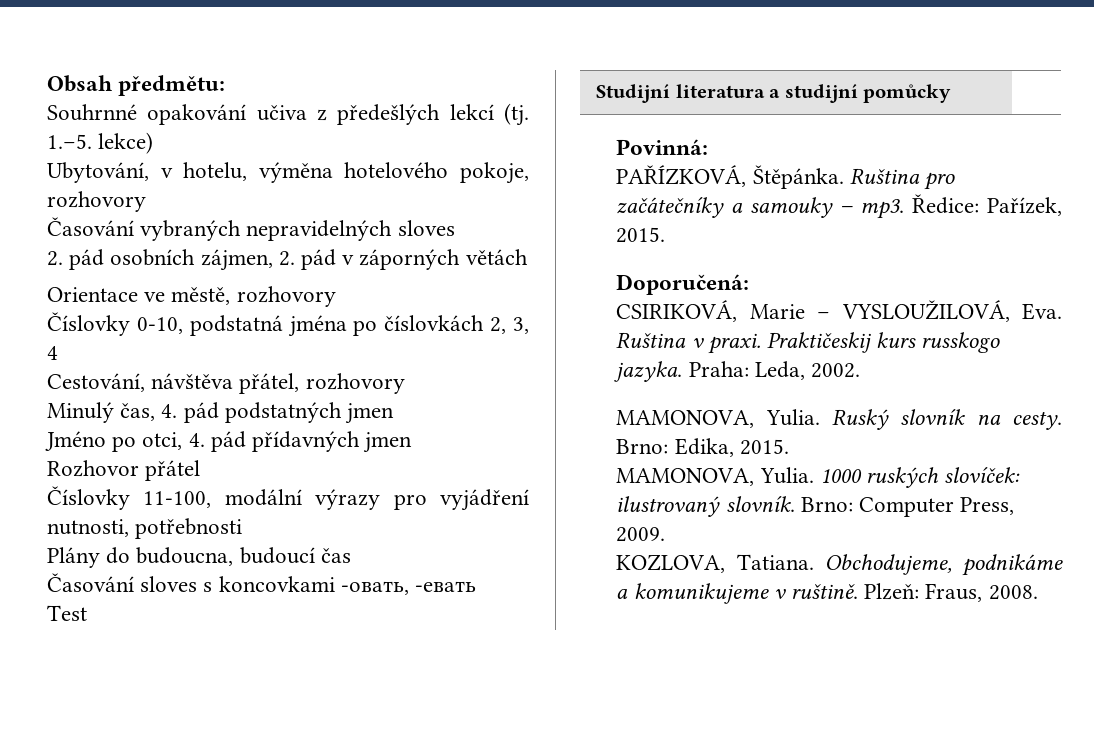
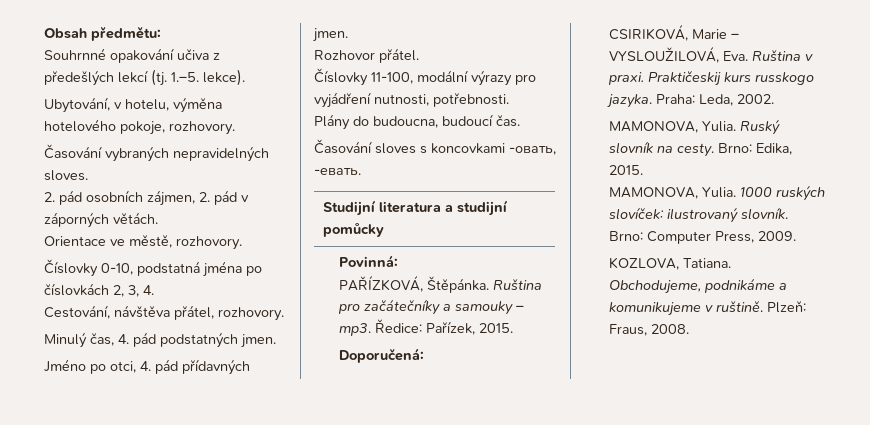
- 1.–5. lekce)
+ 1.–5. lekce).
- Ubytování, v hotelu, výměna hotelového pokoje, rozhovory
+ Ubytování, v hotelu, výměna hotelového pokoje, rozhovory.
- Časování vybraných nepravidelných sloves
+ Časování vybraných nepravidelných sloves.
- 2. pád osobních zájmen, 2. pád v záporných větách
+ 2. pád osobních zájmen, 2. pád v záporných větách.
- Orientace ve městě, rozhovory
+ Orientace ve městě, rozhovory.
- Číslovky 0-10, podstatná jména po číslovkách 2, 3, 4
+ Číslovky 0-10, podstatná jména po číslovkách 2, 3, 4.
- Cestování, návštěva přátel, rozhovory
+ Cestování, návštěva přátel, rozhovory.
- Minulý čas, 4. pád podstatných jmen
+ Minulý čas, 4. pád podstatných jmen.
- Jméno po otci, 4. pád přídavných jmen
+ Jméno po otci, 4. pád přídavných jmen.
- Rozhovor přátel
+ Rozhovor přátel.
- Číslovky 11-100, modální výrazy pro vyjádření nutnosti, potřebnosti
+ Číslovky 11-100, modální výrazy pro vyjádření nutnosti, potřebnosti.
- Plány do budoucna, budoucí čas
+ Plány do budoucna, budoucí čas.
- Časování sloves s koncovkami -овать, -евать
- Test
+ Časování sloves s koncovkami -овать, -евать.

